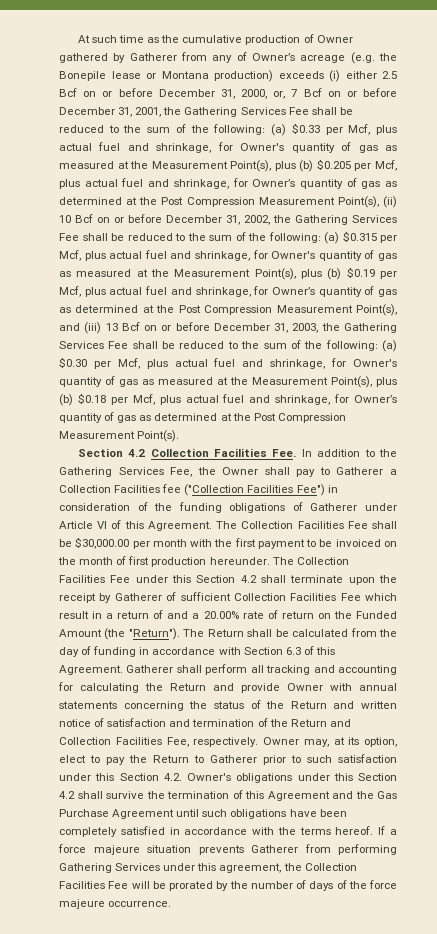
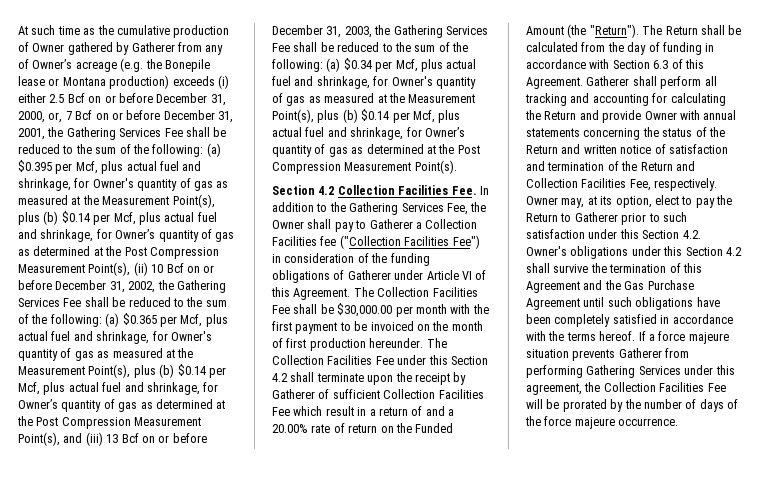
- (a) $0.33 per Mcf, plus actual fuel and shrinkage, for Owner's quantity of gas as measured at the Measurement Point(s), plus (b) $0.205 per Mcf, plus actual fuel and shrinkage, for Owner’s quantity of gas as determined at the Post Compression Measurement Point(s), (ii) 10 Bcf on or before December 31, 2002, the Gathering Services Fee shall be reduced to the sum of the following:
+ (a) $0.395 per Mcf, plus actual fuel and shrinkage, for Owner's quantity of gas as measured at the Measurement Point(s), plus (b) $0.14 per Mcf, plus actual fuel and shrinkage, for Owner’s quantity of gas as determined at the Post Compression Measurement Point(s), (ii) 10 Bcf on or before December 31, 2002, the Gathering Services Fee shall be reduced to the sum of the following:
- (a) $0.315 per Mcf, plus actual fuel and shrinkage, for Owner's quantity of gas as measured at the Measurement Point(s), plus (b) $0.19 per Mcf, plus actual fuel and shrinkage, for Owner’s quantity of gas as determined at the Post Compression Measurement Point(s), and (iii) 13 Bcf on or before December 31, 2003, the Gathering Services Fee shall be reduced to the sum of the following:
+ (a) $0.365 per Mcf, plus actual fuel and shrinkage, for Owner's quantity of gas as measured at the Measurement Point(s), plus (b) $0.14 per Mcf, plus actual fuel and shrinkage, for Owner’s quantity of gas as determined at the Post Compression Measurement Point(s), and (iii) 13 Bcf on or before December 31, 2003, the Gathering Services Fee shall be reduced to the sum of the following:
- (a) $0.30 per Mcf, plus actual fuel and shrinkage, for Owner's quantity of gas as measured at the Measurement Point(s), plus (b) $0.18 per Mcf, plus actual fuel and shrinkage, for Owner’s quantity of gas as determined at the Post Compression Measurement Point(s).
+ (a) $0.34 per Mcf, plus actual fuel and shrinkage, for Owner's quantity of gas as measured at the Measurement Point(s), plus (b) $0.14 per Mcf, plus actual fuel and shrinkage, for Owner’s quantity of gas as determined at the Post Compression Measurement Point(s).

